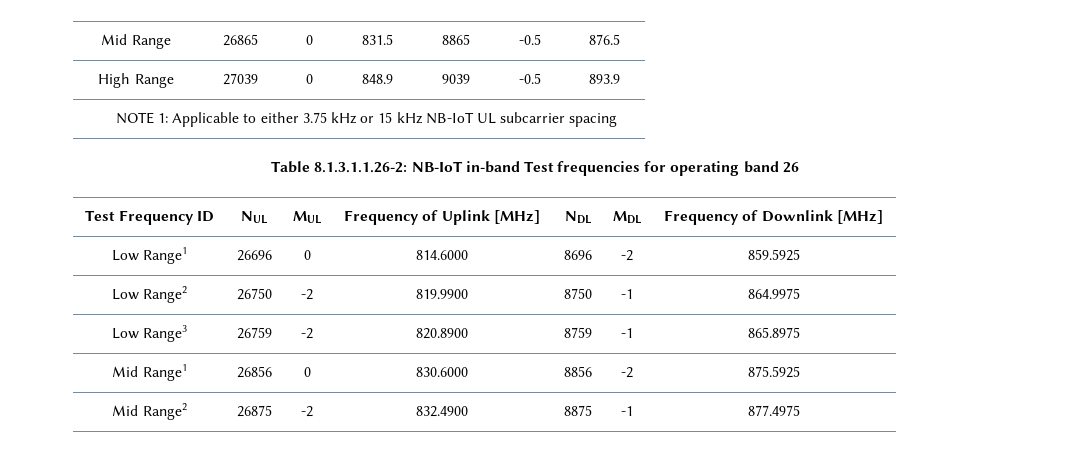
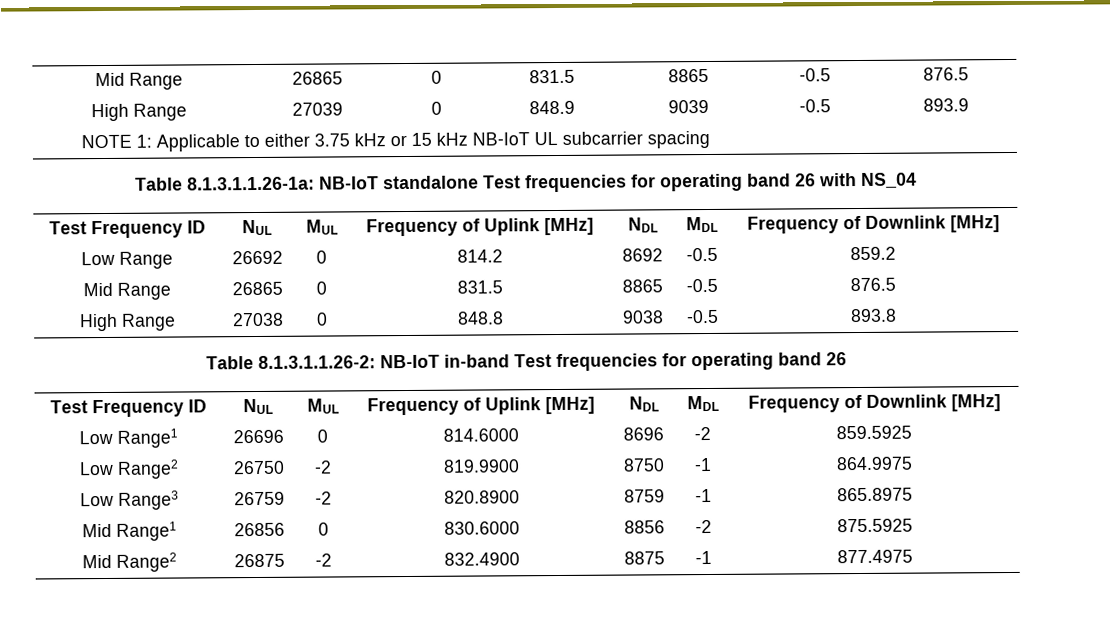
+ Table 8.1.3.1.1.26-1a: NB-IoT standalone Test frequencies for operating band 26 with NS_04
+ Test Frequency ID | NUL | MUL | Frequency of Uplink [MHz] | NDL | MDL | Frequency of Downlink [MHz]
+ Low Range | 26692 | 0 | 814.2 | 8692 | -0.5 | 859.2
+ Mid Range | 26865 | 0 | 831.5 | 8865 | -0.5 | 876.5
+ High Range | 27038 | 0 | 848.8 | 9038 | -0.5 | 893.8

